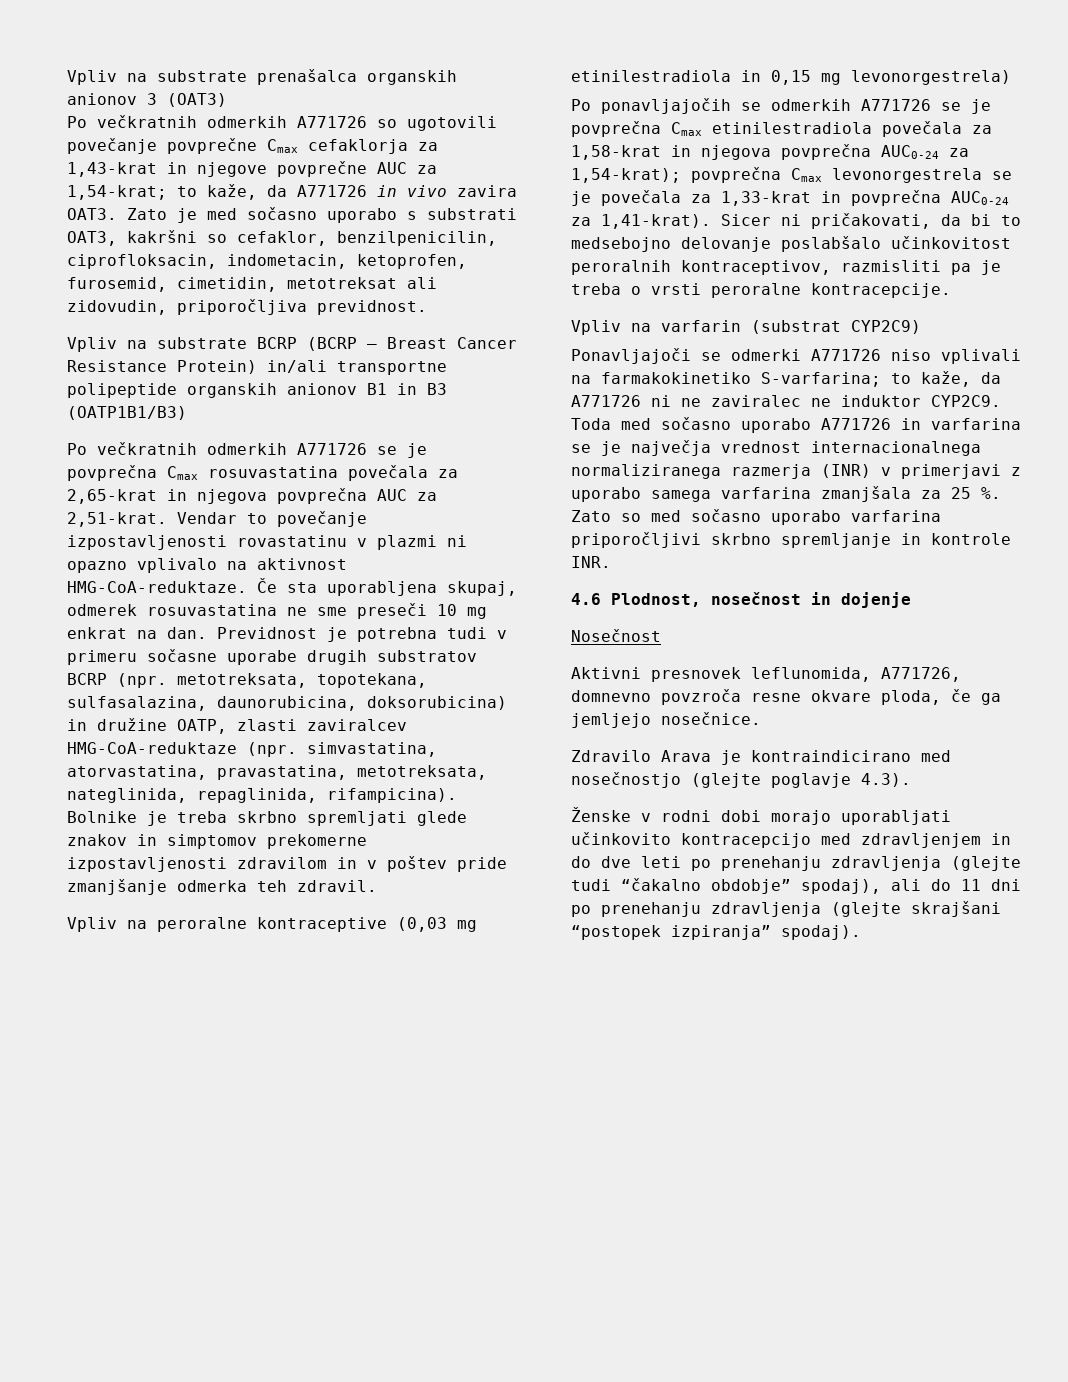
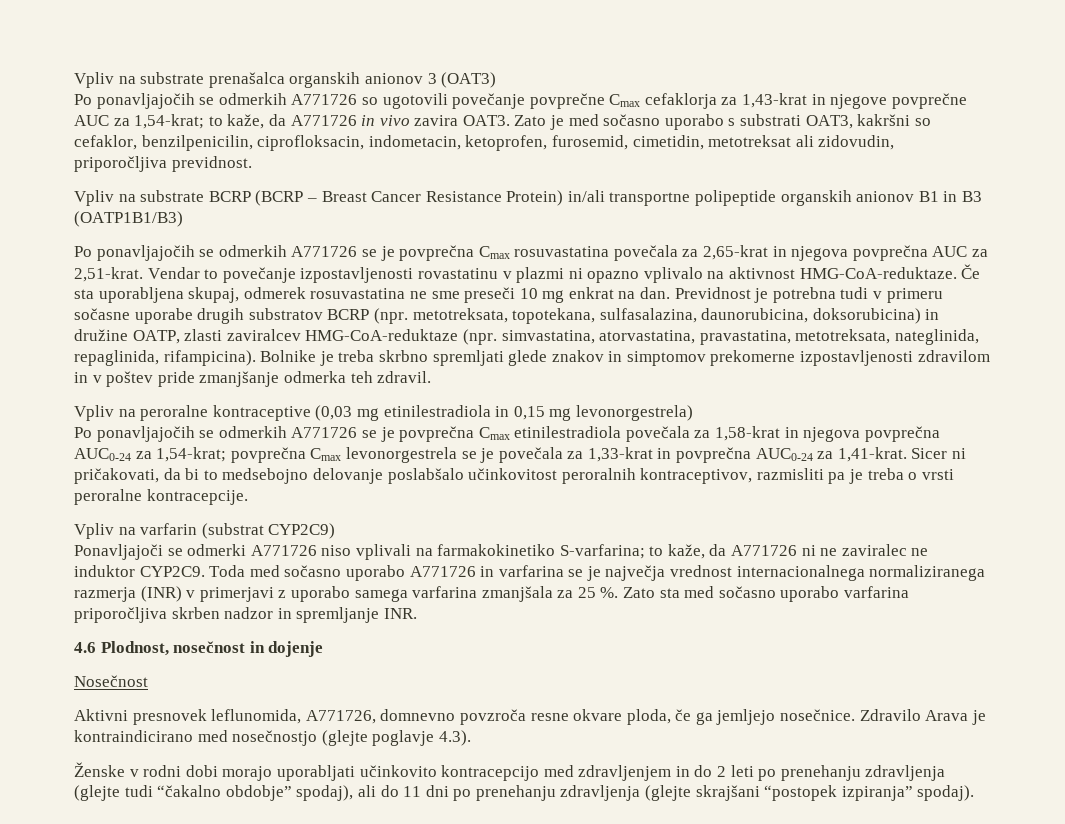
- Po večkratnih odmerkih A771726 so ugotovili povečanje povprečne Cmax cefaklorja za 1,43-krat in njegove povprečne AUC za 1,54-krat; to kaže, da A771726 in vivo zavira OAT3.
+ Po ponavljajočih se odmerkih A771726 so ugotovili povečanje povprečne Cmax cefaklorja za 1,43-krat in njegove povprečne AUC za 1,54-krat; to kaže, da A771726 in vivo zavira OAT3.
- Po večkratnih odmerkih A771726 se je povprečna Cmax rosuvastatina povečala za 2,65-krat in njegova povprečna AUC za 2,51-krat.
+ Po ponavljajočih se odmerkih A771726 se je povprečna Cmax rosuvastatina povečala za 2,65-krat in njegova povprečna AUC za 2,51-krat.
- Po ponavljajočih se odmerkih A771726 se je povprečna Cmax etinilestradiola povečala za 1,58-krat in njegova povprečna AUC0-24 za 1,54-krat); povprečna Cmax levonorgestrela se je povečala za 1,33-krat in povprečna AUC0-24 za 1,41-krat).
+ Po ponavljajočih se odmerkih A771726 se je povprečna Cmax etinilestradiola povečala za 1,58-krat in njegova povprečna AUC0-24 za 1,54-krat; povprečna Cmax levonorgestrela se je povečala za 1,33-krat in povprečna AUC0-24 za 1,41-krat.
- Zato so med sočasno uporabo varfarina priporočljivi skrbno spremljanje in kontrole INR.
+ Zato sta med sočasno uporabo varfarina priporočljiva skrben nadzor in spremljanje INR.
- Aktivni presnovek leflunomida, A771726, domnevno povzroča resne okvare ploda, če ga jemljejo nosečnice.
- Zdravilo Arava je kontraindicirano med nosečnostjo (glejte poglavje 4.3).
+ Aktivni presnovek leflunomida, A771726, domnevno povzroča resne okvare ploda, če ga jemljejo nosečnice. Zdravilo Arava je kontraindicirano med nosečnostjo (glejte poglavje 4.3).
- Ženske v rodni dobi morajo uporabljati učinkovito kontracepcijo med zdravljenjem in do dve leti po prenehanju zdravljenja (glejte tudi “čakalno obdobje” spodaj), ali do 11 dni po prenehanju zdravljenja (glejte skrajšani “postopek izpiranja” spodaj).
+ Ženske v rodni dobi morajo uporabljati učinkovito kontracepcijo med zdravljenjem in do 2 leti po prenehanju zdravljenja (glejte tudi “čakalno obdobje” spodaj), ali do 11 dni po prenehanju zdravljenja (glejte skrajšani “postopek izpiranja” spodaj).

